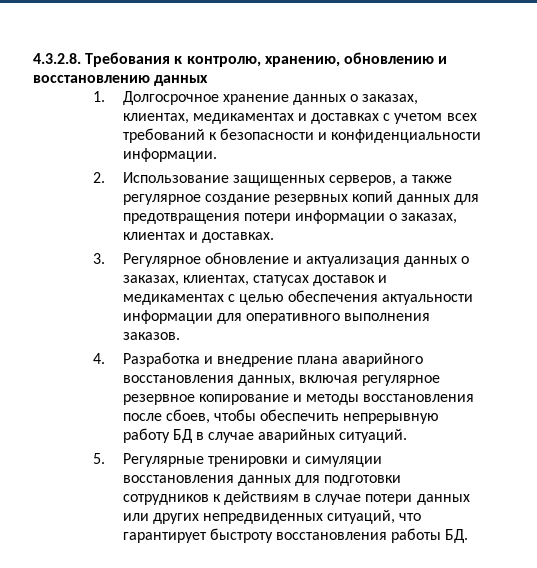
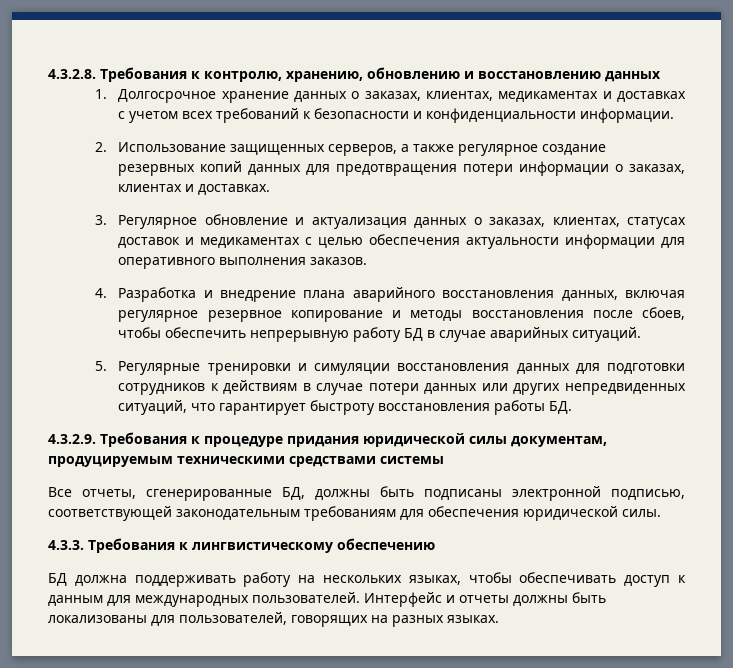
+ 4.3.2.9. Требования к процедуре придания юридической силы документам, продуцируемым техническими средствами системы
+ Все отчеты, сгенерированные БД, должны быть подписаны электронной подписью, соответствующей законодательным требованиям для обеспечения юридической силы.
+ 4.3.3. Требования к лингвистическому обеспечению
+ БД должна поддерживать работу на нескольких языках, чтобы обеспечивать доступ к данным для международных пользователей. Интерфейс и отчеты должны быть локализованы для пользователей, говорящих на разных языках.

